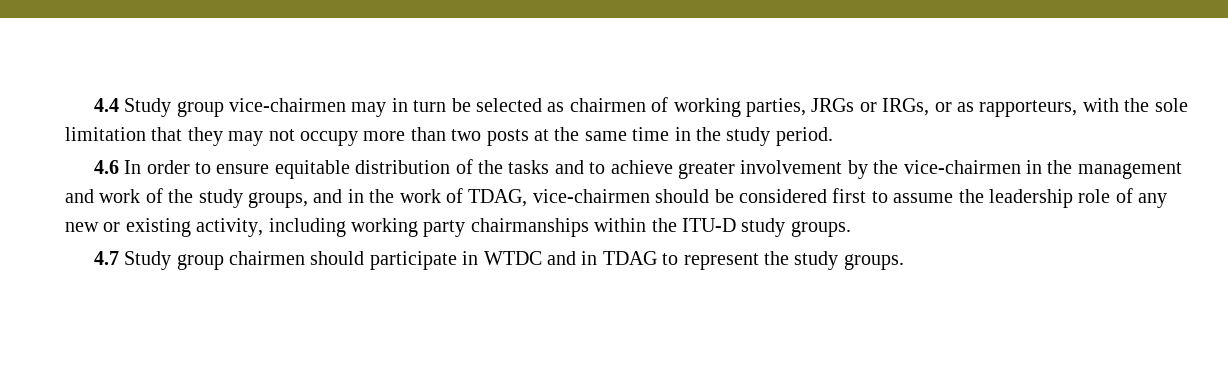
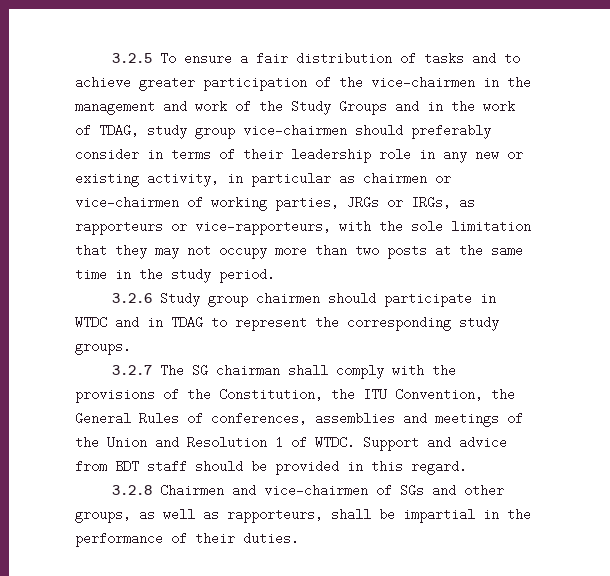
- 4.4 Study group vice-chairmen may in turn be selected as chairmen of working parties, JRGs or IRGs, or as rapporteurs, with the sole limitation that they may not occupy more than two posts at the same time in the study period.
+ 3.2.5 To ensure a fair distribution of tasks and to achieve greater participation of the vice-chairmen in the management and work of the Study Groups and in the work of TDAG, study group vice-chairmen should preferably consider in terms of their leadership role in any new or existing activity, in particular as chairmen or vice-chairmen of working parties, JRGs or IRGs, as rapporteurs or vice-rapporteurs, with the sole limitation that they may not occupy more than two posts at the same time in the study period.
- 4.6 In order to ensure equitable distribution of the tasks and to achieve greater involvement by the vice-chairmen in the management and work of the study groups, and in the work of TDAG, vice-chairmen should be considered first to assume the leadership role of any new or existing activity, including working party chairmanships within the ITU-D study groups.
- 4.7 Study group chairmen should participate in WTDC and in TDAG to represent the study groups.
+ 3.2.6 Study group chairmen should participate in WTDC and in TDAG to represent the corresponding study groups.
+ 3.2.7 The SG chairman shall comply with the provisions of the Constitution, the ITU Convention, the General Rules of conferences, assemblies and meetings of the Union and Resolution 1 of WTDC. Support and advice from BDT staff should be provided in this regard.
+ 3.2.8 Chairmen and vice-chairmen of SGs and other groups, as well as rapporteurs, shall be impartial in the performance of their duties.

